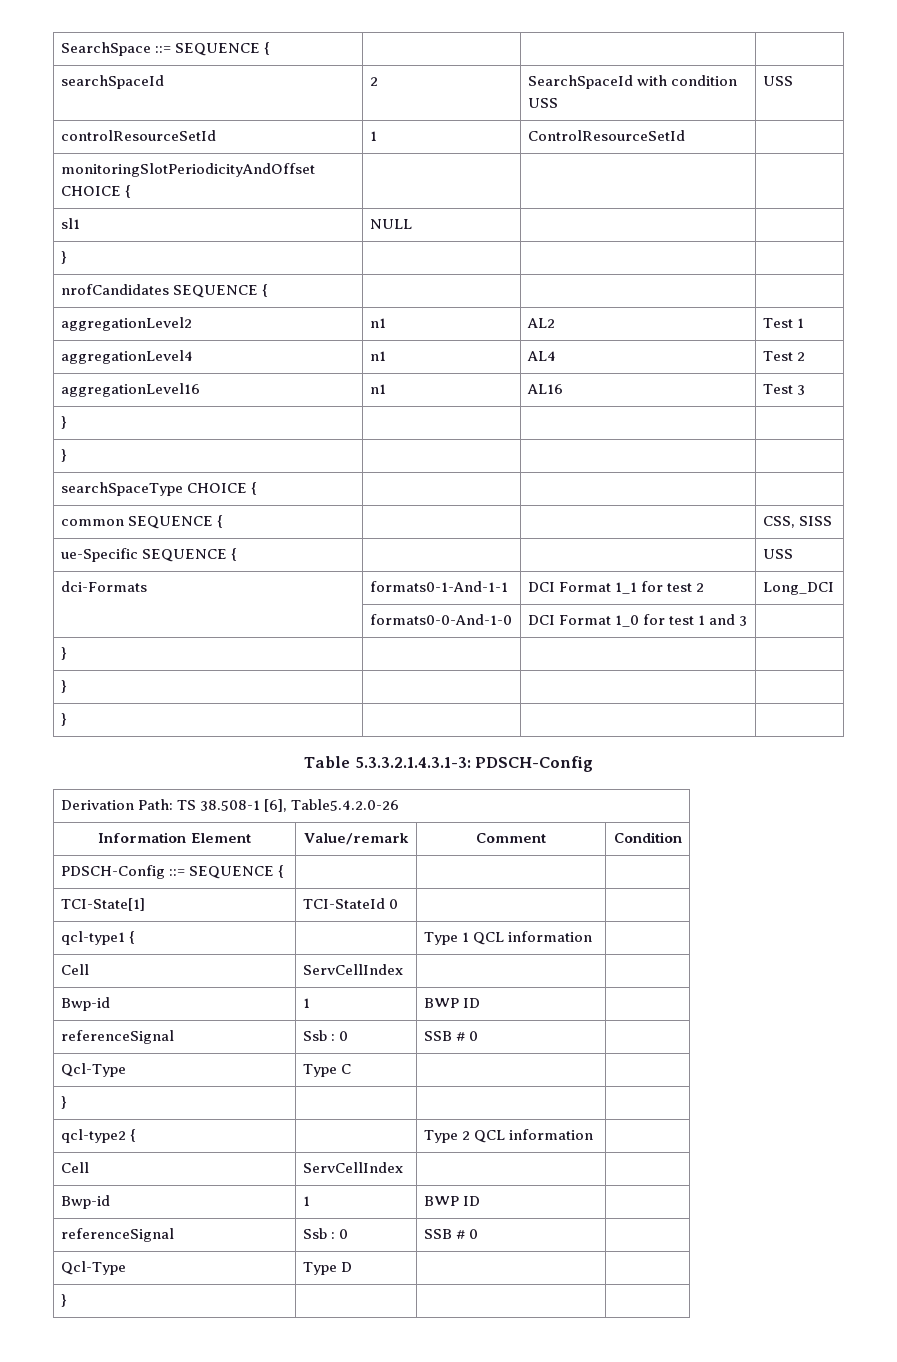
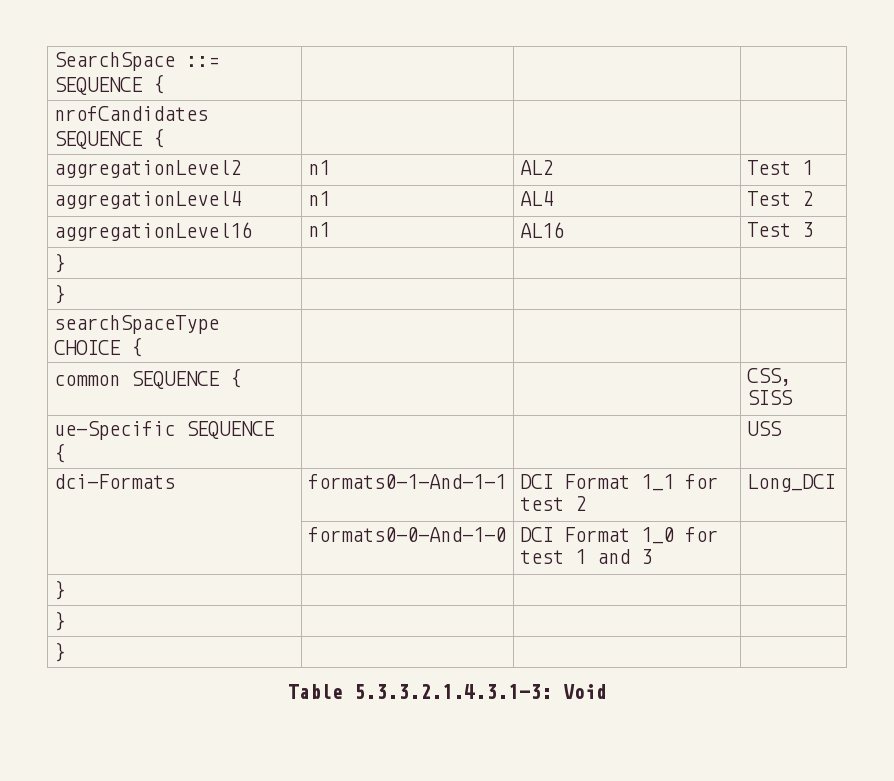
- searchSpaceId | 2 | SearchSpaceId with condition USS | USS
- controlResourceSetId | 1 | ControlResourceSetId |
- monitoringSlotPeriodicityAndOffset CHOICE { | | |
- sl1 | NULL | |
- } | | |
- Table 5.3.3.2.1.4.3.1-3: PDSCH-Config
- Derivation Path: TS 38.508-1 [6], Table5.4.2.0-26
- Information Element | Value/remark | Comment | Condition
- PDSCH-Config ::= SEQUENCE { | | |
- TCI-State[1] | TCI-StateId 0 | |
- qcl-type1 { | | Type 1 QCL information |
- Cell | ServCellIndex | |
- Bwp-id | 1 | BWP ID |
- referenceSignal | Ssb : 0 | SSB # 0 |
- Qcl-Type | Type C | |
- } | | |
- qcl-type2 { | | Type 2 QCL information |
- Cell | ServCellIndex | |
- Bwp-id | 1 | BWP ID |
- referenceSignal | Ssb : 0 | SSB # 0 |
- Qcl-Type | Type D | |
- } | | |
+ Table 5.3.3.2.1.4.3.1-3: Void

